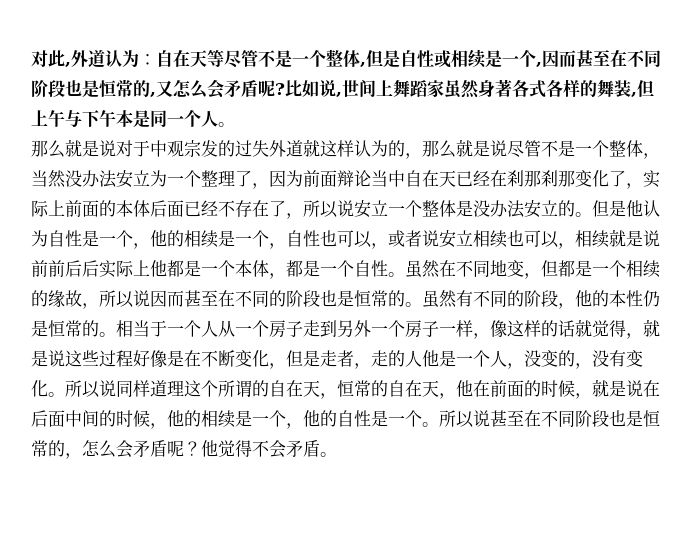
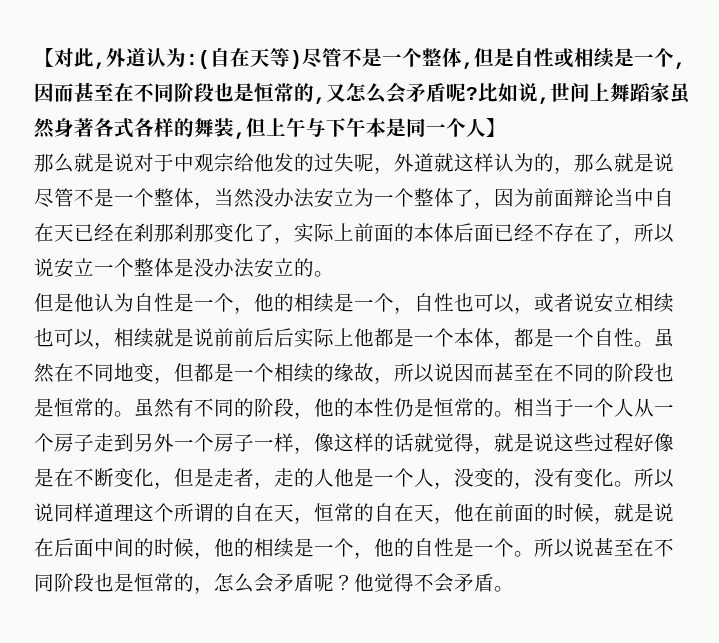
- 对此,外道认为：自在天等尽管不是一个整体,但是自性或相续是一个,因而甚至在不同阶段也是恒常的,又怎么会矛盾呢?
+ 【对此,外道认为:(自在天等)尽管不是一个整体,但是自性或相续是一个,因而甚至在不同阶段也是恒常的,又怎么会矛盾呢?
- 比如说,世间上舞蹈家虽然身著各式各样的舞装,但上午与下午本是同一个人。
+ 比如说,世间上舞蹈家虽然身著各式各样的舞装,但上午与下午本是同一个人】
- 那么就是说对于中观宗发的过失外道就这样认为的，那么就是说尽管不是一个整体，当然没办法安立为一个整理了，因为前面辩论当中自在天已经在刹那刹那变化了，实际上前面的本体后面已经不存在了，所以说安立一个整体是没办法安立的。但是他认为自性是一个，他的相续是一个，自性也可以，或者说安立相续也可以，相续就是说前前后后实际上他都是一个本体，都是一个自性。
+ 那么就是说对于中观宗给他发的过失呢，外道就这样认为的，那么就是说尽管不是一个整体，当然没办法安立为一个整体了，因为前面辩论当中自在天已经在刹那刹那变化了，实际上前面的本体后面已经不存在了，所以说安立一个整体是没办法安立的。
+ 但是他认为自性是一个，他的相续是一个，自性也可以，或者说安立相续也可以，相续就是说前前后后实际上他都是一个本体，都是一个自性。

